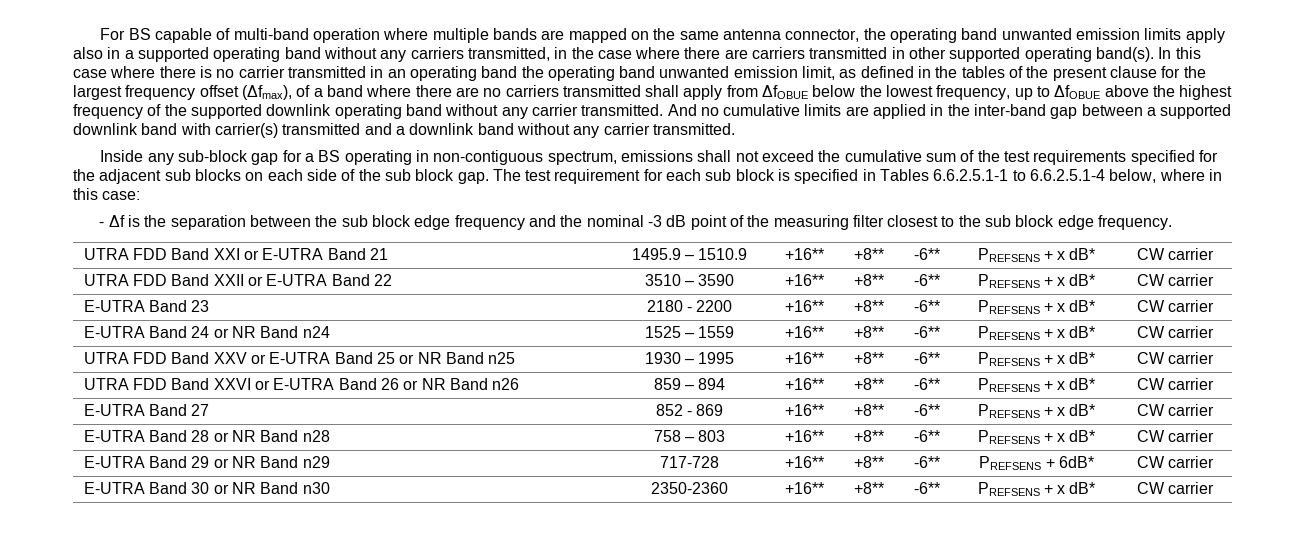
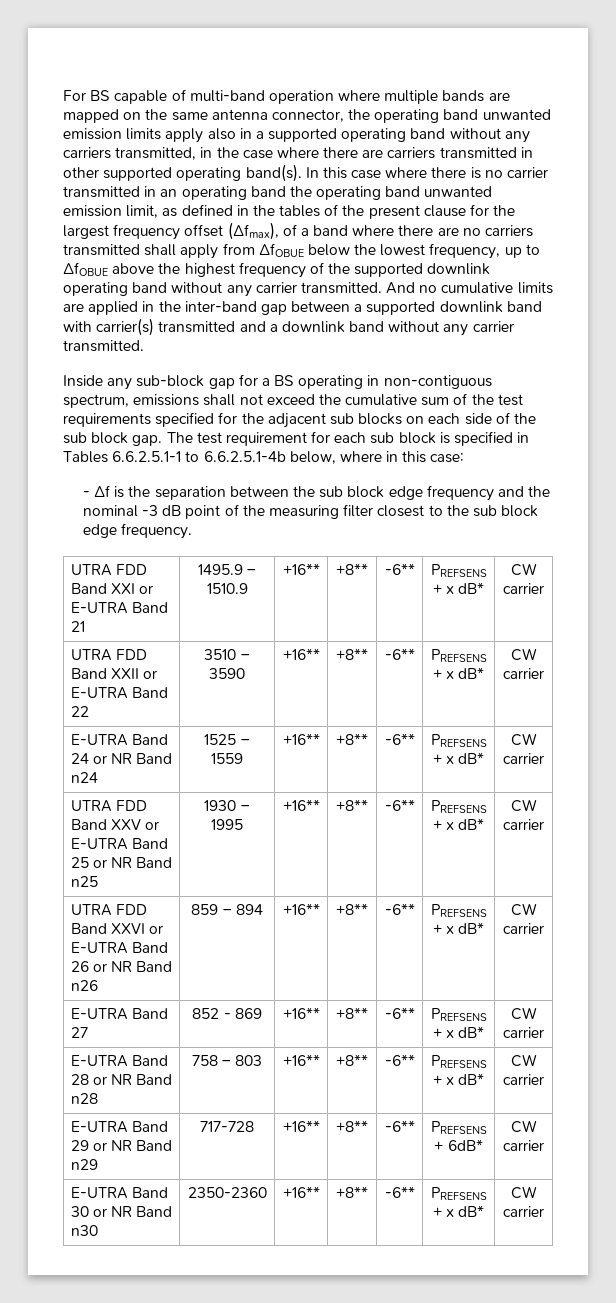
- The test requirement for each sub block is specified in Tables 6.6.2.5.1-1 to 6.6.2.5.1-4 below, where in this case:
+ The test requirement for each sub block is specified in Tables 6.6.2.5.1-1 to 6.6.2.5.1-4b below, where in this case:
- E-UTRA Band 23 | 2180 - 2200 | +16** | +8** | -6** | PREFSENS + x dB* | CW carrier

